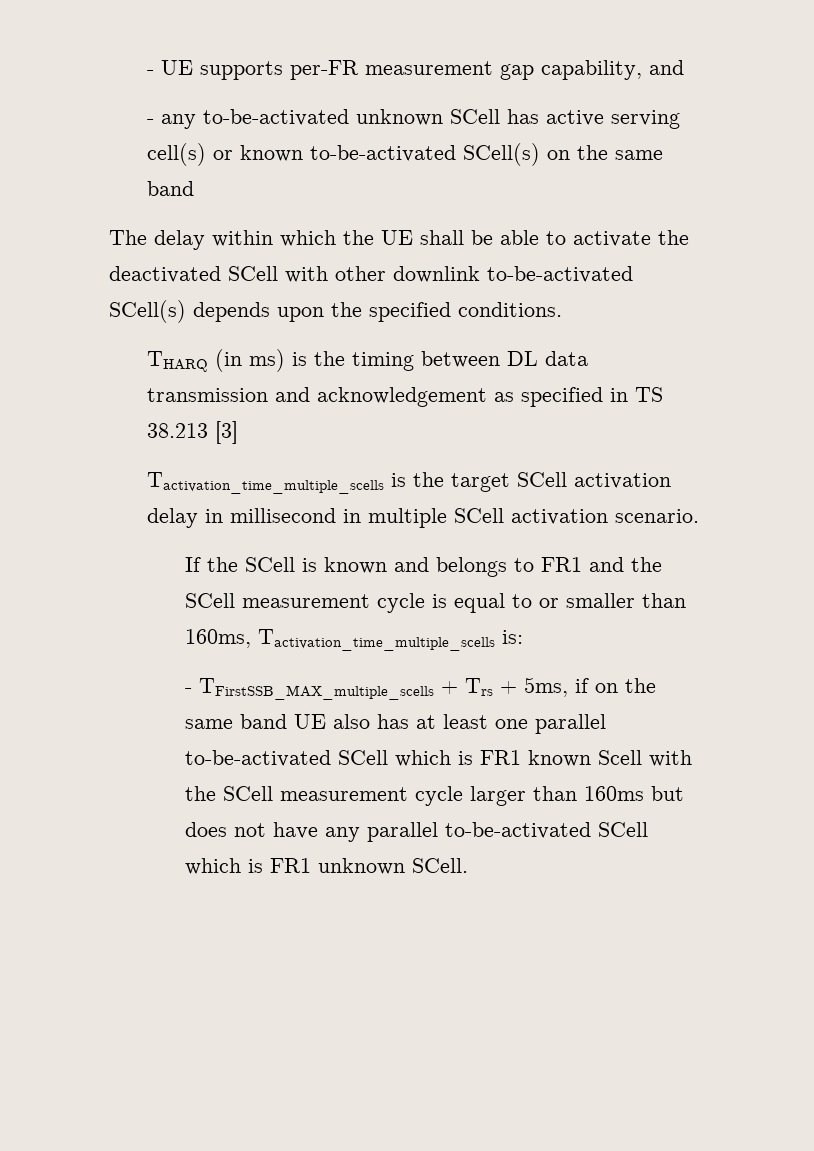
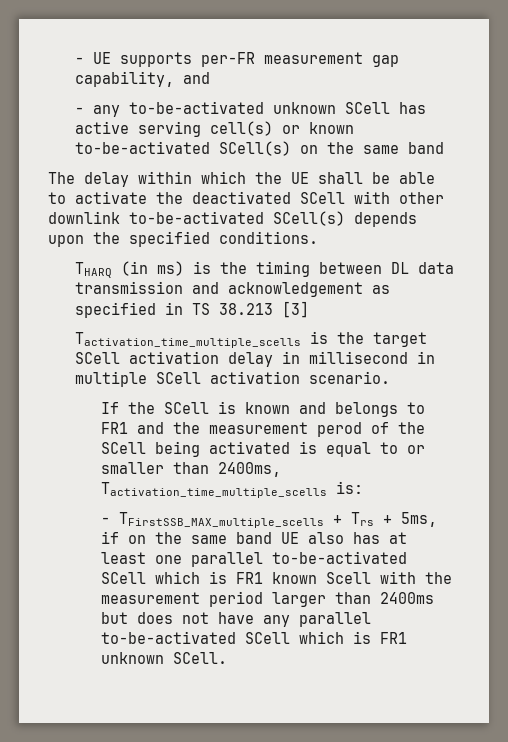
- If the SCell is known and belongs to FR1 and the SCell measurement cycle is equal to or smaller than 160ms, Tactivation_time_multiple_scells is:
+ If the SCell is known and belongs to FR1 and the measurement perod of the SCell being activated is equal to or smaller than 2400ms, Tactivation_time_multiple_scells is:
- - TFirstSSB_MAX_multiple_scells + Trs + 5ms, if on the same band UE also has at least one parallel to-be-activated SCell which is FR1 known Scell with the SCell measurement cycle larger than 160ms but does not have any parallel to-be-activated SCell which is FR1 unknown SCell.
+ - TFirstSSB_MAX_multiple_scells + Trs + 5ms, if on the same band UE also has at least one parallel to-be-activated SCell which is FR1 known Scell with the measurement period larger than 2400ms but does not have any parallel to-be-activated SCell which is FR1 unknown SCell.

